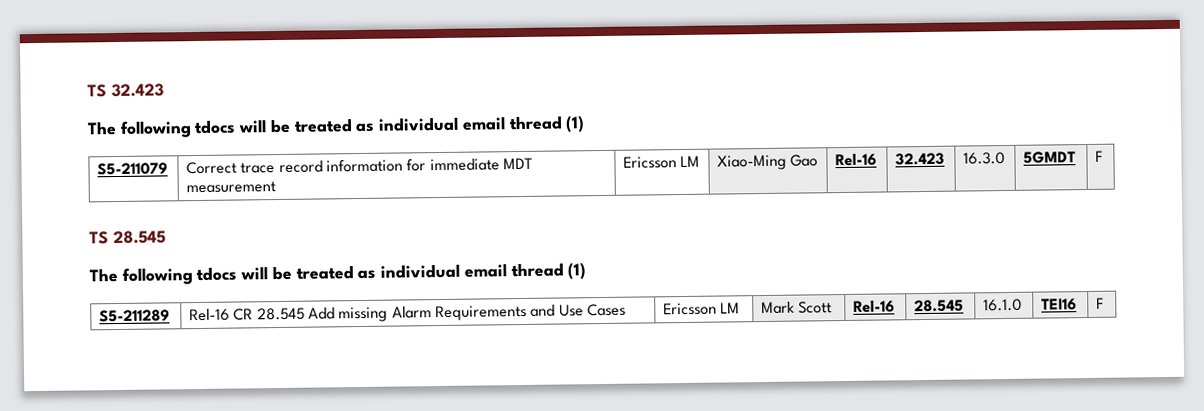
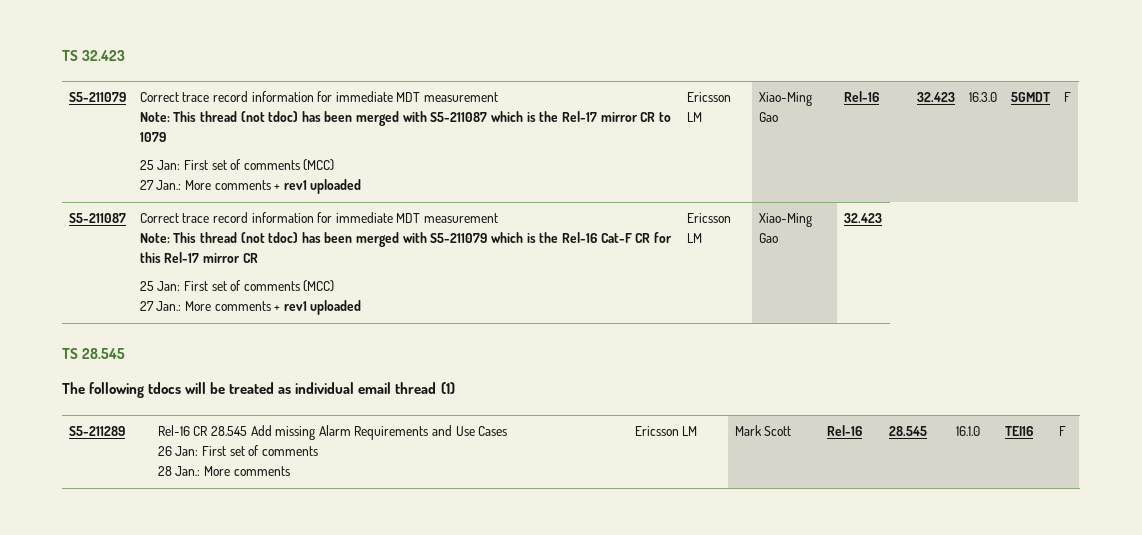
  TS 32.423
- The following tdocs will be treated as individual email thread (1)
+ Note: This thread (not tdoc) has been merged with S5-211087 which is the Rel-17 mirror CR to 1079
+ 25 Jan: First set of comments (MCC)
+ 27 Jan.: More comments + rev1 uploaded
+ S5-211087 | Correct trace record information for immediate MDT measurement
+ Note: This thread (not tdoc) has been merged with S5-211079 which is the Rel-16 Cat-F CR for this Rel-17 mirror CR
+ 25 Jan: First set of comments (MCC)
+ 27 Jan.: More comments + rev1 uploaded | Ericsson LM | Xiao-Ming Gao | 32.423
- S5-211289 | Rel-16 CR 28.545 Add missing Alarm Requirements and Use Cases | Ericsson LM | Mark Scott | Rel-16 | 28.545 | 16.1.0 | TEI16 | F
+ S5-211289 | Rel-16 CR 28.545 Add missing Alarm Requirements and Use Cases
+ 26 Jan: First set of comments
+ 28 Jan.: More comments | Ericsson LM | Mark Scott | Rel-16 | 28.545 | 16.1.0 | TEI16 | F

